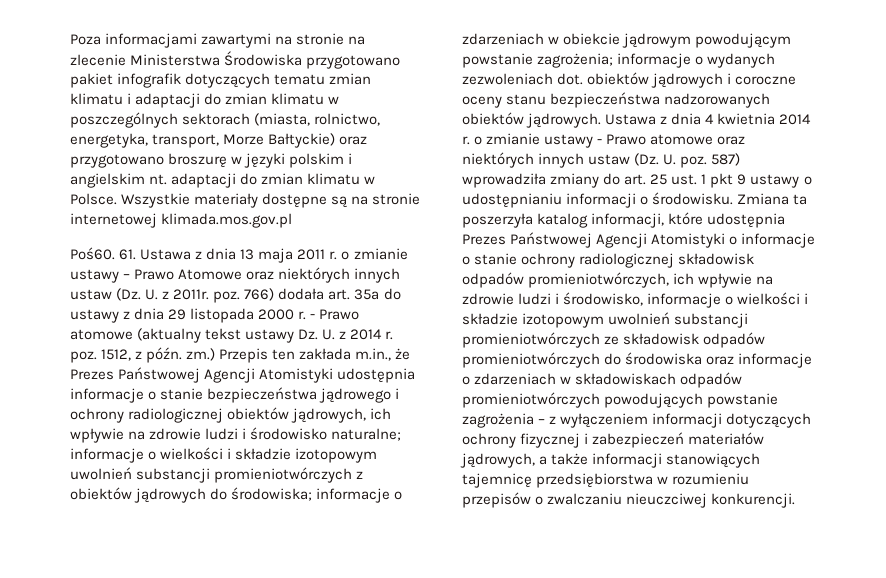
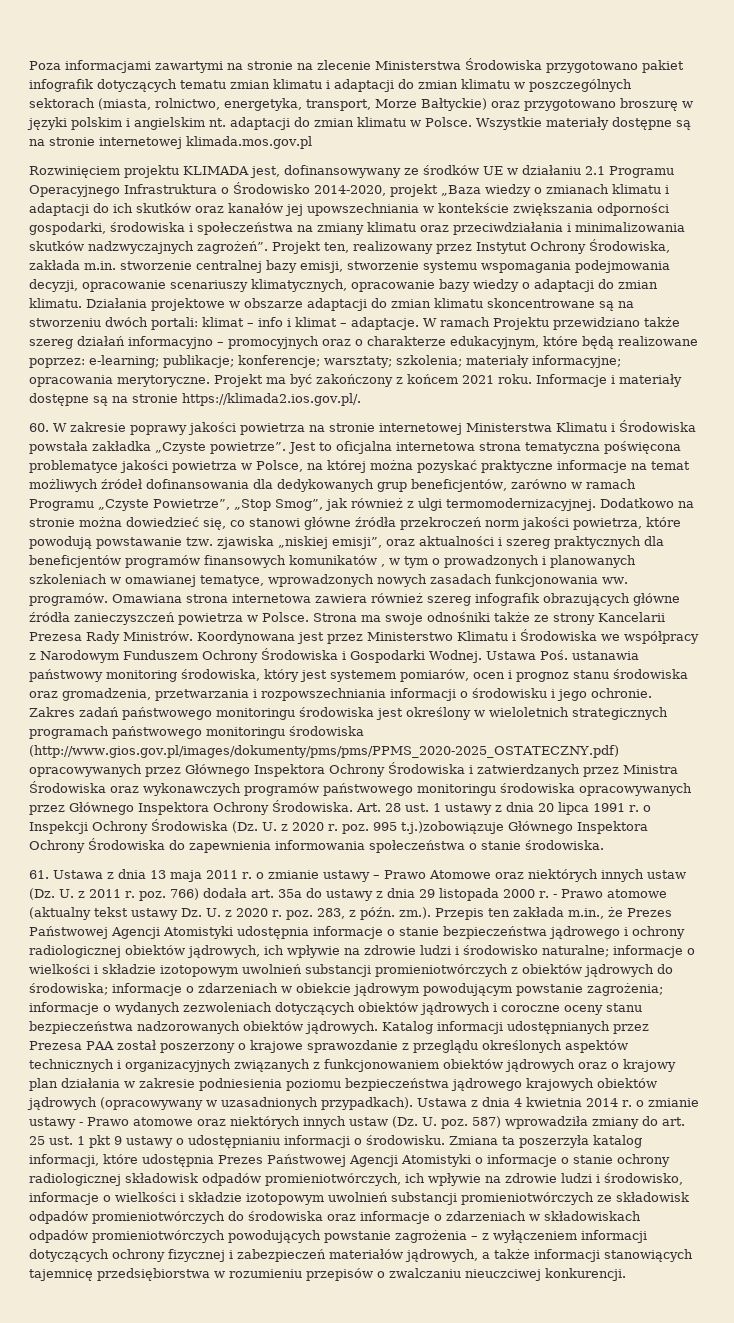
- Poś60. 61. Ustawa z dnia 13 maja 2011 r. o zmianie ustawy – Prawo Atomowe oraz niektórych innych ustaw (Dz. U. z 2011r. poz. 766) dodała art. 35a do ustawy z dnia 29 listopada 2000 r.
+ Rozwinięciem projektu KLIMADA jest, dofinansowywany ze środków UE w działaniu 2.1 Programu Operacyjnego Infrastruktura o Środowisko 2014-2020, projekt „Baza wiedzy o zmianach klimatu i adaptacji do ich skutków oraz kanałów jej upowszechniania w kontekście zwiększania odporności gospodarki, środowiska i społeczeństwa na zmiany klimatu oraz przeciwdziałania i minimalizowania skutków nadzwyczajnych zagrożeń”. Projekt ten, realizowany przez Instytut Ochrony Środowiska, zakłada m.in. stworzenie centralnej bazy emisji, stworzenie systemu wspomagania podejmowania decyzji, opracowanie scenariuszy klimatycznych, opracowanie bazy wiedzy o adaptacji do zmian klimatu. Działania projektowe w obszarze adaptacji do zmian klimatu skoncentrowane są na stworzeniu dwóch portali: klimat – info i klimat – adaptacje. W ramach Projektu przewidziano także szereg działań informacyjno – promocyjnych oraz o charakterze edukacyjnym, które będą realizowane poprzez: e-learning; publikacje; konferencje; warsztaty; szkolenia; materiały informacyjne; opracowania merytoryczne. Projekt ma być zakończony z końcem 2021 roku. Informacje i materiały dostępne są na stronie https://klimada2.ios.gov.pl/.
+ 60. W zakresie poprawy jakości powietrza na stronie internetowej Ministerstwa Klimatu i Środowiska powstała zakładka „Czyste powietrze”. Jest to oficjalna internetowa strona tematyczna poświęcona problematyce jakości powietrza w Polsce, na której można pozyskać praktyczne informacje na temat możliwych źródeł dofinansowania dla dedykowanych grup beneficjentów, zarówno w ramach Programu „Czyste Powietrze”, „Stop Smog”, jak również z ulgi termomodernizacyjnej. Dodatkowo na stronie można dowiedzieć się, co stanowi główne źródła przekroczeń norm jakości powietrza, które powodują powstawanie tzw. zjawiska „niskiej emisji”, oraz aktualności i szereg praktycznych dla beneficjentów programów finansowych komunikatów , w tym o prowadzonych i planowanych szkoleniach w omawianej tematyce, wprowadzonych nowych zasadach funkcjonowania ww. programów. Omawiana strona internetowa zawiera również szereg infografik obrazujących główne źródła zanieczyszczeń powietrza w Polsce. Strona ma swoje odnośniki także ze strony Kancelarii Prezesa Rady Ministrów. Koordynowana jest przez Ministerstwo Klimatu i Środowiska we współpracy z Narodowym Funduszem Ochrony Środowiska i Gospodarki Wodnej. Ustawa Poś. ustanawia państwowy monitoring środowiska, który jest systemem pomiarów, ocen i prognoz stanu środowiska oraz gromadzenia, przetwarzania i rozpowszechniania informacji o środowisku i jego ochronie. Zakres zadań państwowego monitoringu środowiska jest określony w wieloletnich strategicznych programach państwowego monitoringu środowiska (http://www.gios.gov.pl/images/dokumenty/pms/pms/PPMS_2020-2025_OSTATECZNY.pdf) opracowywanych przez Głównego Inspektora Ochrony Środowiska i zatwierdzanych przez Ministra Środowiska oraz wykonawczych programów państwowego monitoringu środowiska opracowywanych przez Głównego Inspektora Ochrony Środowiska. Art. 28 ust. 1 ustawy z dnia 20 lipca 1991 r. o Inspekcji Ochrony Środowiska (Dz. U. z 2020 r. poz. 995 t.j.)zobowiązuje Głównego Inspektora Ochrony Środowiska do zapewnienia informowania społeczeństwa o stanie środowiska.
+ 61. Ustawa z dnia 13 maja 2011 r. o zmianie ustawy – Prawo Atomowe oraz niektórych innych ustaw (Dz. U. z 2011 r. poz. 766) dodała art. 35a do ustawy z dnia 29 listopada 2000 r.
- - Prawo atomowe (aktualny tekst ustawy Dz. U. z 2014 r. poz. 1512, z późn. zm.) Przepis ten zakłada m.in., że Prezes Państwowej Agencji Atomistyki udostępnia informacje o stanie bezpieczeństwa jądrowego i ochrony radiologicznej obiektów jądrowych, ich wpływie na zdrowie ludzi i środowisko naturalne;
+ - Prawo atomowe (aktualny tekst ustawy Dz. U. z 2020 r. poz. 283, z późn. zm.). Przepis ten zakłada m.in., że Prezes Państwowej Agencji Atomistyki udostępnia informacje o stanie bezpieczeństwa jądrowego i ochrony radiologicznej obiektów jądrowych, ich wpływie na zdrowie ludzi i środowisko naturalne;
- informacje o wydanych zezwoleniach dot. obiektów jądrowych i coroczne oceny stanu bezpieczeństwa nadzorowanych obiektów jądrowych.
+ informacje o wydanych zezwoleniach dotyczących obiektów jądrowych i coroczne oceny stanu bezpieczeństwa nadzorowanych obiektów jądrowych.
+ Katalog informacji udostępnianych przez Prezesa PAA został poszerzony o krajowe sprawozdanie z przeglądu określonych aspektów technicznych i organizacyjnych związanych z funkcjonowaniem obiektów jądrowych oraz o krajowy plan działania w zakresie podniesienia poziomu bezpieczeństwa jądrowego krajowych obiektów jądrowych (opracowywany w uzasadnionych przypadkach).

